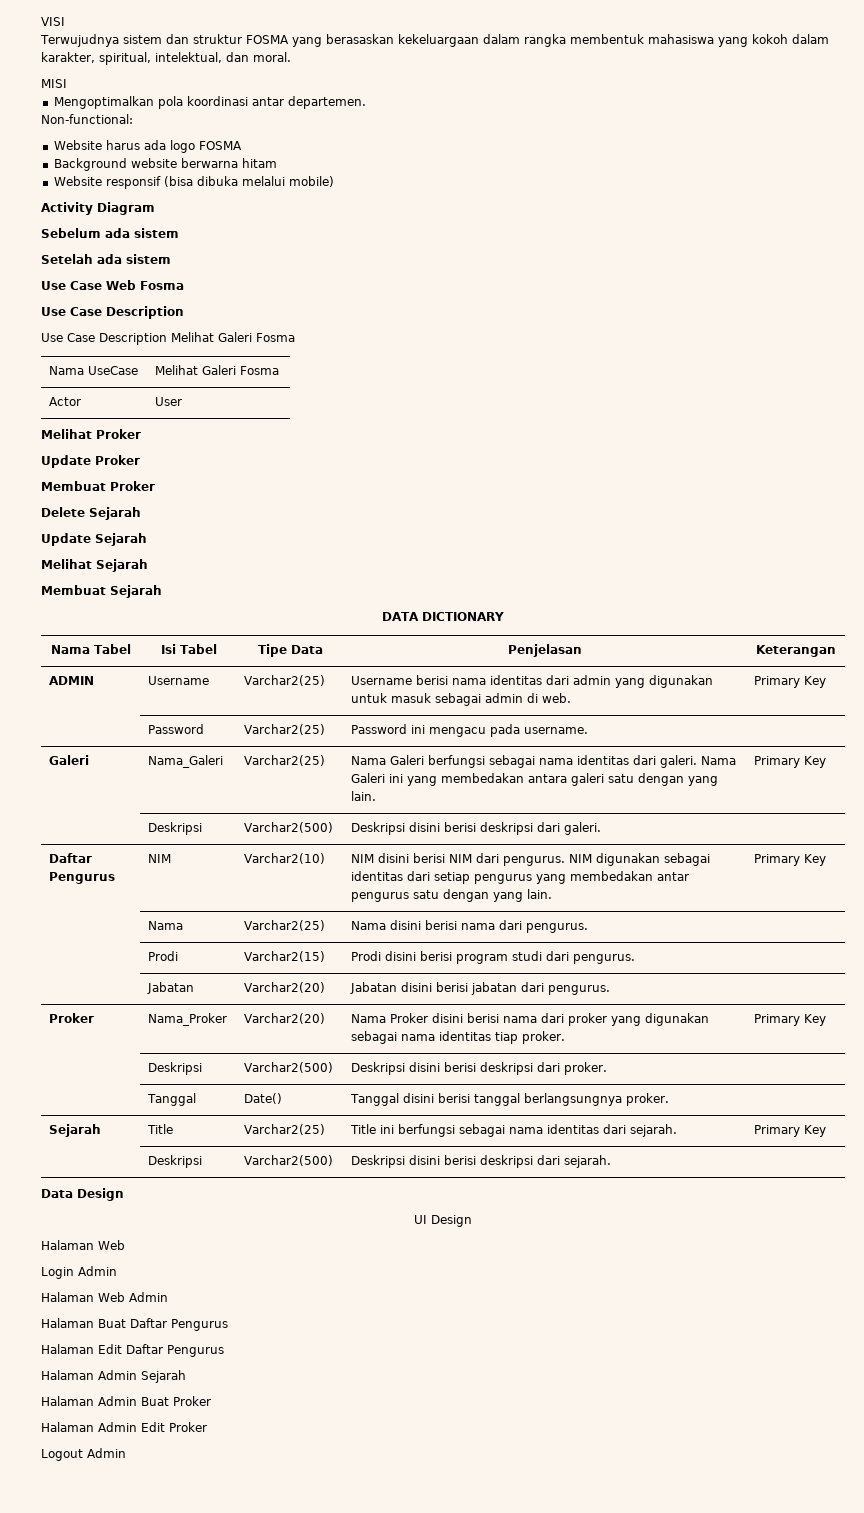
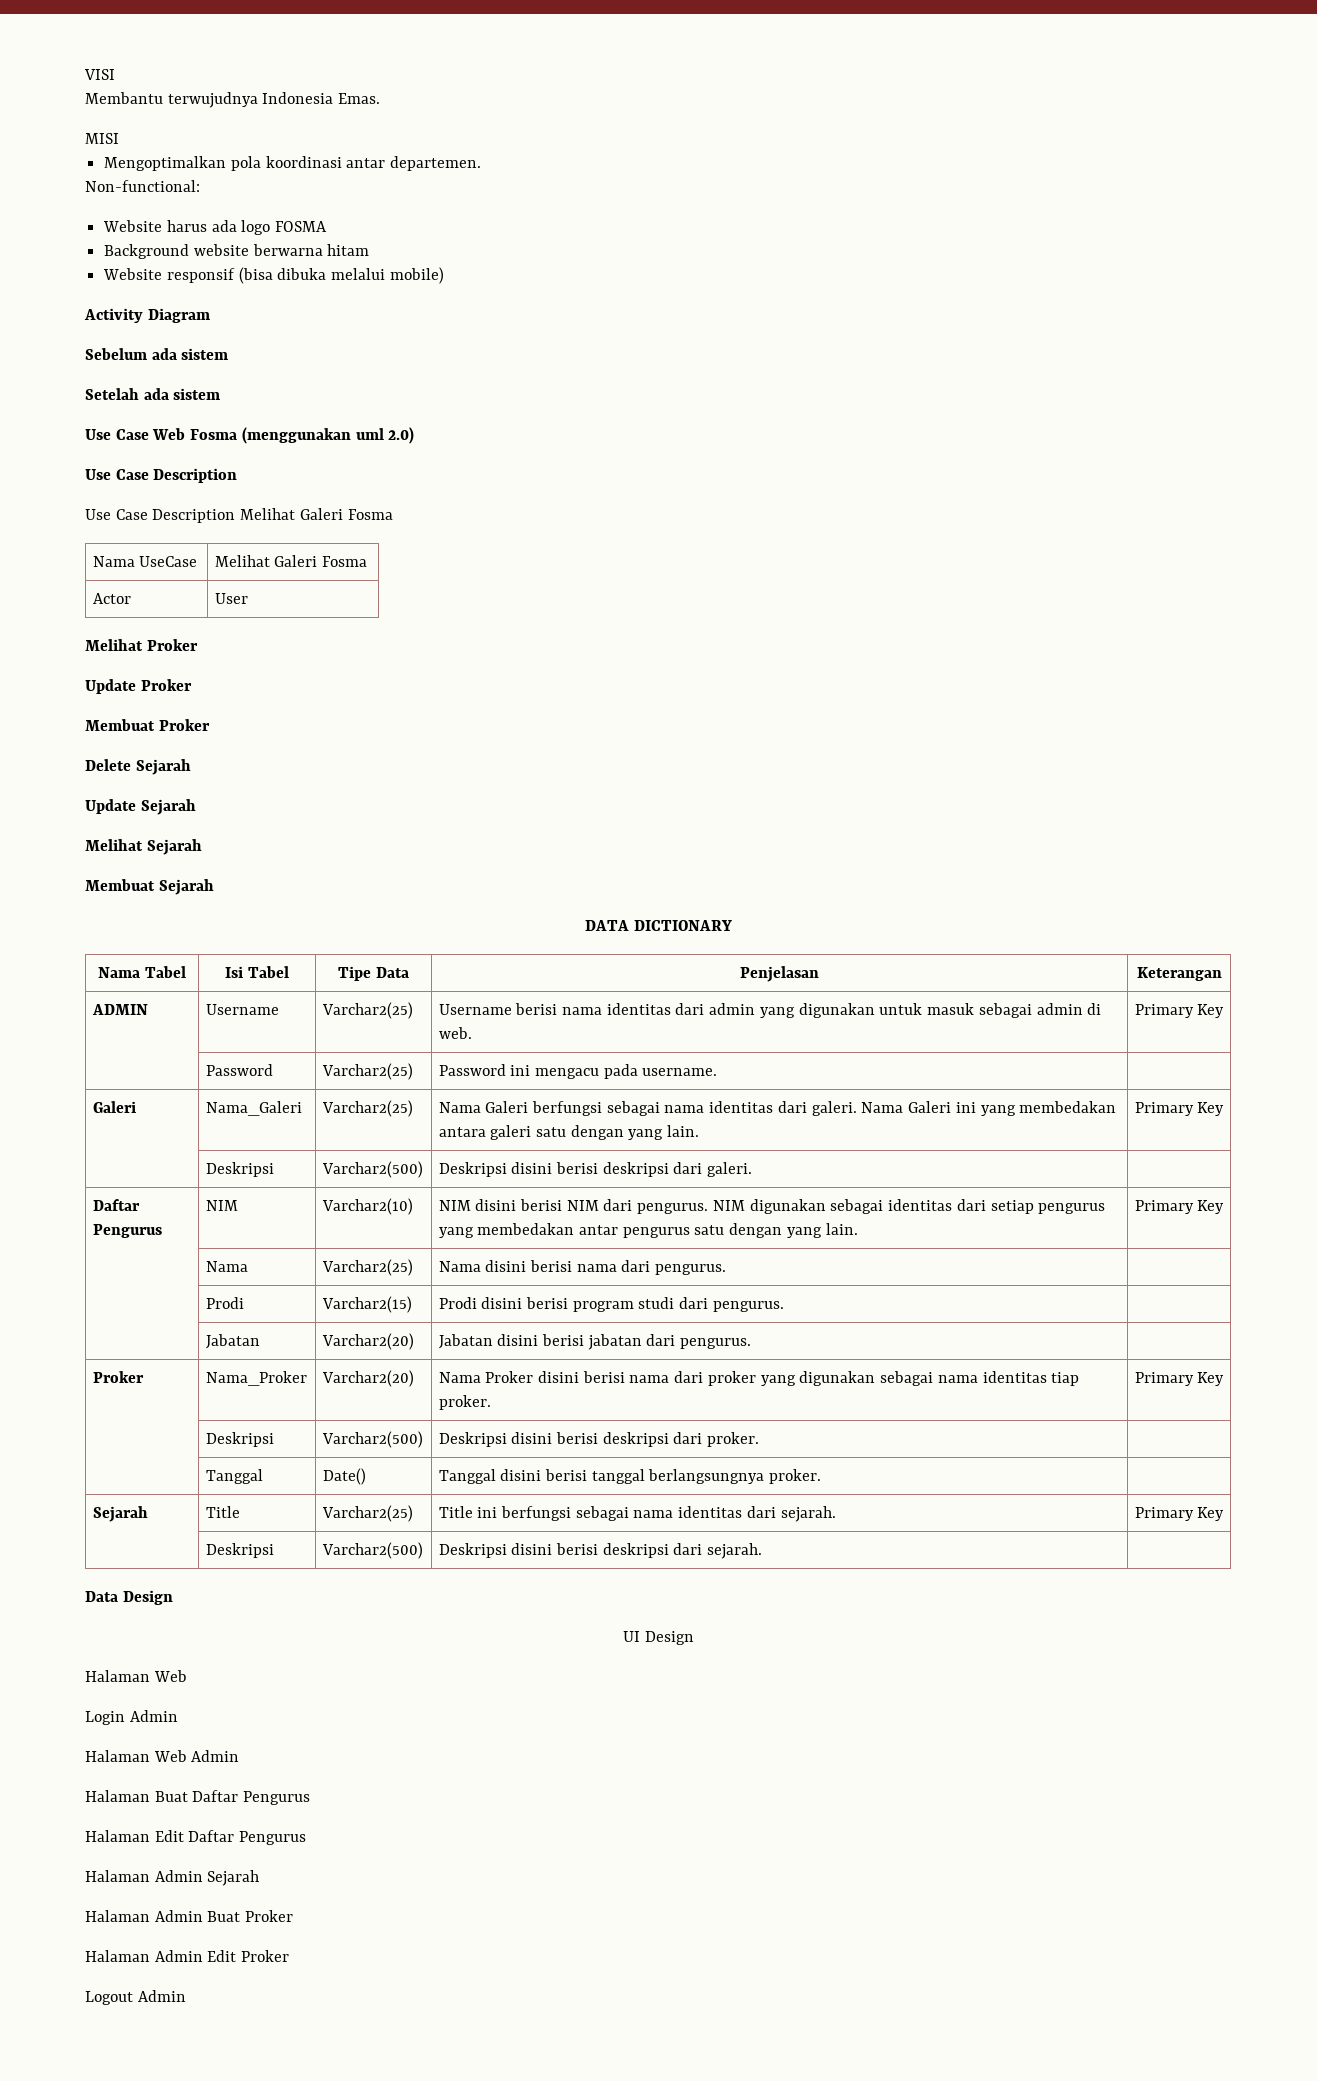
- Terwujudnya sistem dan struktur FOSMA yang berasaskan kekeluargaan dalam rangka membentuk mahasiswa yang kokoh dalam karakter, spiritual, intelektual, dan moral.
+ Membantu terwujudnya Indonesia Emas.
- Use Case Web Fosma
+ Use Case Web Fosma (menggunakan uml 2.0)

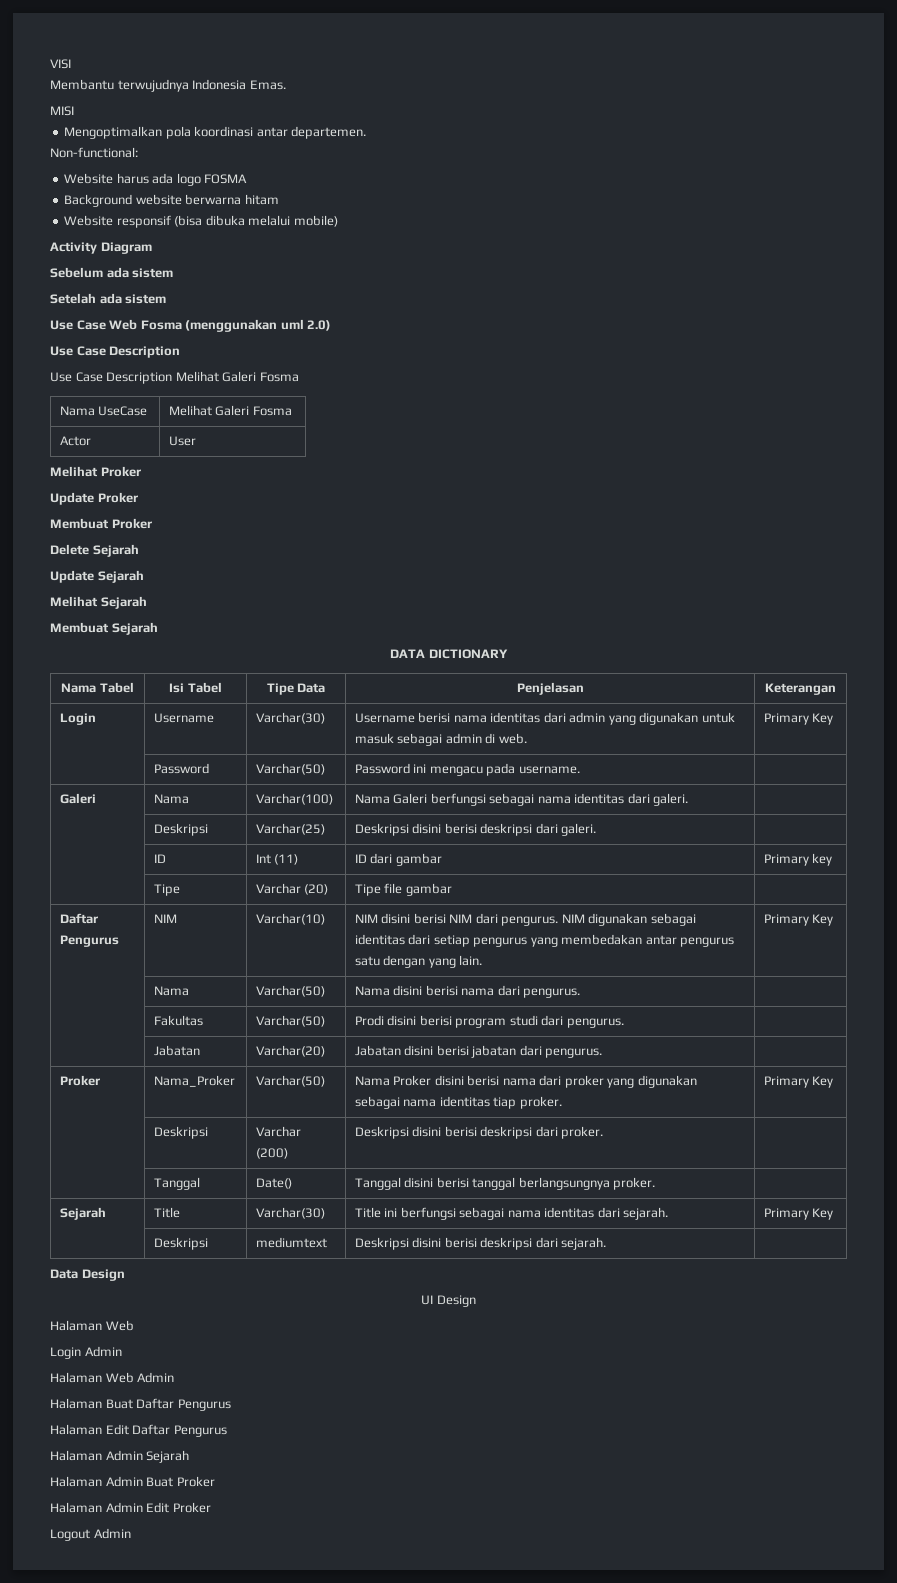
- ADMIN | Username | Varchar2(25) | Username berisi nama identitas dari admin yang digunakan untuk masuk sebagai admin di web. | Primary Key
+ Login | Username | Varchar(30) | Username berisi nama identitas dari admin yang digunakan untuk masuk sebagai admin di web. | Primary Key
- | Password | Varchar2(25) | Password ini mengacu pada username. |
+ | Password | Varchar(50) | Password ini mengacu pada username. |
- Galeri | Nama_Galeri | Varchar2(25) | Nama Galeri berfungsi sebagai nama identitas dari galeri. Nama Galeri ini yang membedakan antara galeri satu dengan yang lain. | Primary Key
- | Deskripsi | Varchar2(500) | Deskripsi disini berisi deskripsi dari galeri. |
+ Galeri | Nama | Varchar(100) | Nama Galeri berfungsi sebagai nama identitas dari galeri. |
+ | Deskripsi | Varchar(25) | Deskripsi disini berisi deskripsi dari galeri. |
+ | ID | Int (11) | ID dari gambar | Primary key
+ | Tipe | Varchar (20) | Tipe file gambar |
- Daftar Pengurus | NIM | Varchar2(10) | NIM disini berisi NIM dari pengurus. NIM digunakan sebagai identitas dari setiap pengurus yang membedakan antar pengurus satu dengan yang lain. | Primary Key
+ Daftar Pengurus | NIM | Varchar(10) | NIM disini berisi NIM dari pengurus. NIM digunakan sebagai identitas dari setiap pengurus yang membedakan antar pengurus satu dengan yang lain. | Primary Key
- | Nama | Varchar2(25) | Nama disini berisi nama dari pengurus. |
+ | Nama | Varchar(50) | Nama disini berisi nama dari pengurus. |
- | Prodi | Varchar2(15) | Prodi disini berisi program studi dari pengurus. |
+ | Fakultas | Varchar(50) | Prodi disini berisi program studi dari pengurus. |
- | Jabatan | Varchar2(20) | Jabatan disini berisi jabatan dari pengurus. |
+ | Jabatan | Varchar(20) | Jabatan disini berisi jabatan dari pengurus. |
- Proker | Nama_Proker | Varchar2(20) | Nama Proker disini berisi nama dari proker yang digunakan sebagai nama identitas tiap proker. | Primary Key
+ Proker | Nama_Proker | Varchar(50) | Nama Proker disini berisi nama dari proker yang digunakan sebagai nama identitas tiap proker. | Primary Key
- | Deskripsi | Varchar2(500) | Deskripsi disini berisi deskripsi dari proker. |
+ | Deskripsi | Varchar (200) | Deskripsi disini berisi deskripsi dari proker. |
- Sejarah | Title | Varchar2(25) | Title ini berfungsi sebagai nama identitas dari sejarah. | Primary Key
+ Sejarah | Title | Varchar(30) | Title ini berfungsi sebagai nama identitas dari sejarah. | Primary Key
- | Deskripsi | Varchar2(500) | Deskripsi disini berisi deskripsi dari sejarah. |
+ | Deskripsi | mediumtext | Deskripsi disini berisi deskripsi dari sejarah. |

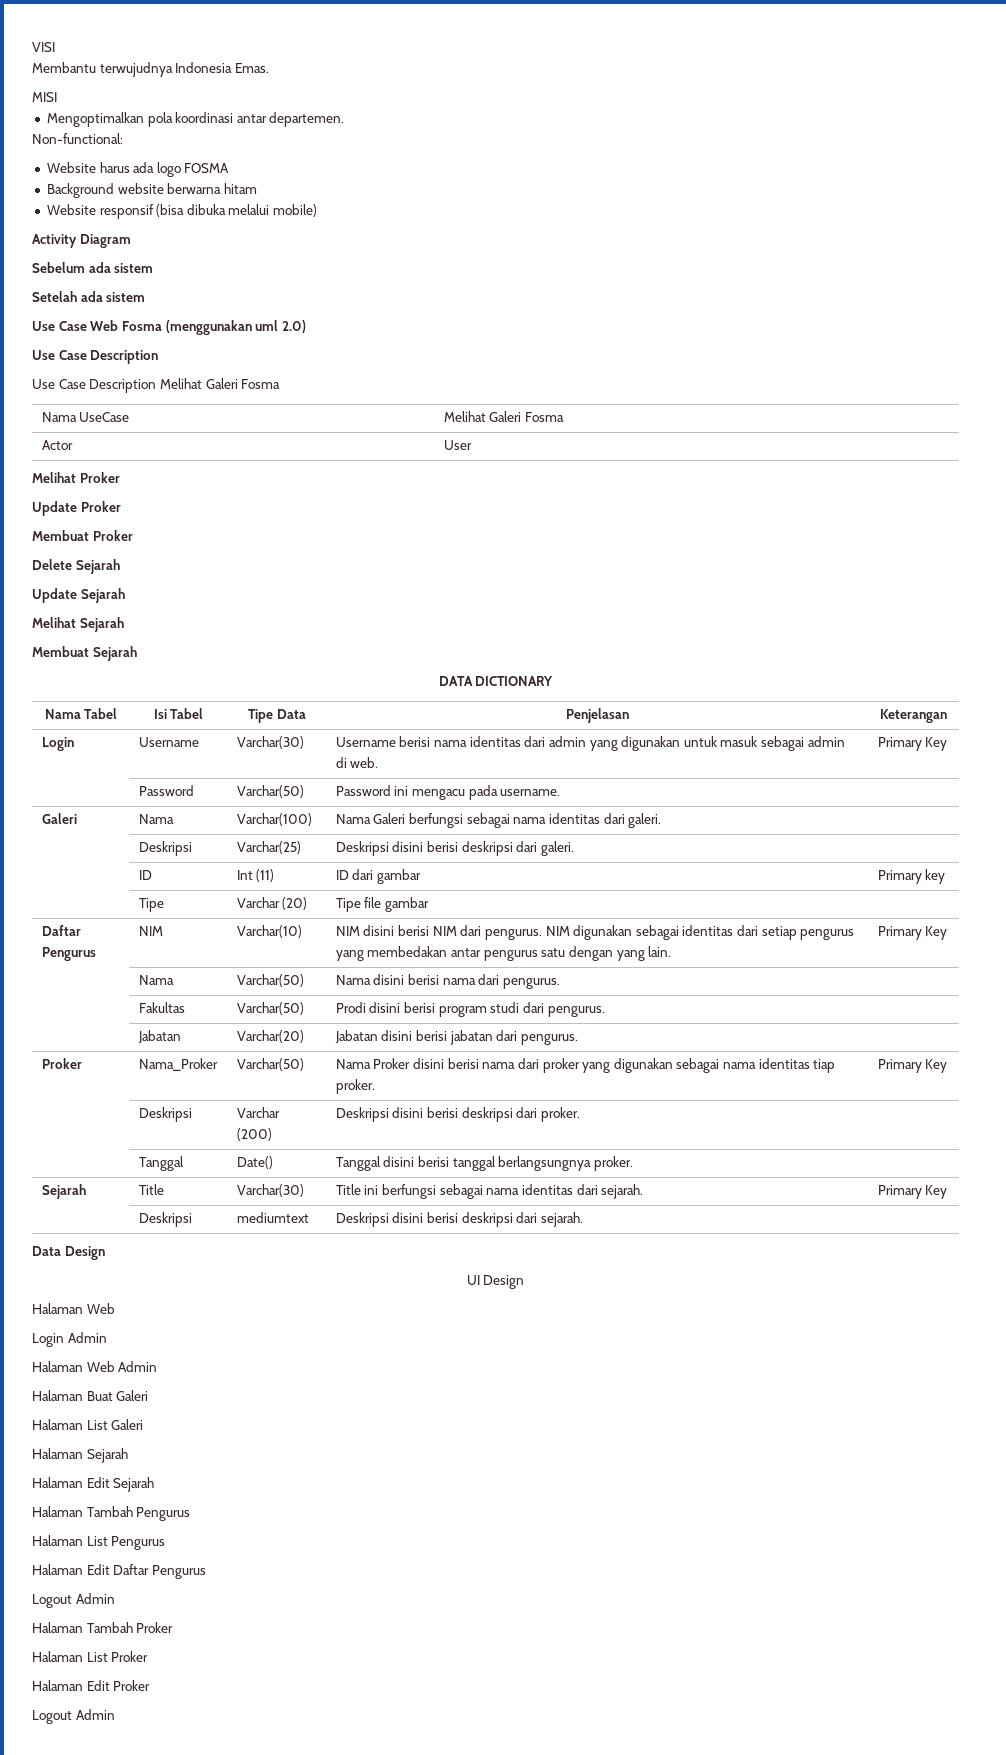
- Halaman Buat Daftar Pengurus
+ Halaman Buat Galeri
+ Halaman List Galeri
+ Halaman Sejarah
+ Halaman Edit Sejarah
+ Halaman Tambah Pengurus
+ Halaman List Pengurus
  Halaman Edit Daftar Pengurus
- Halaman Admin Sejarah
- Halaman Admin Buat Proker
- Halaman Admin Edit Proker
+ Logout Admin
+ Halaman Tambah Proker
+ Halaman List Proker
+ Halaman Edit Proker

